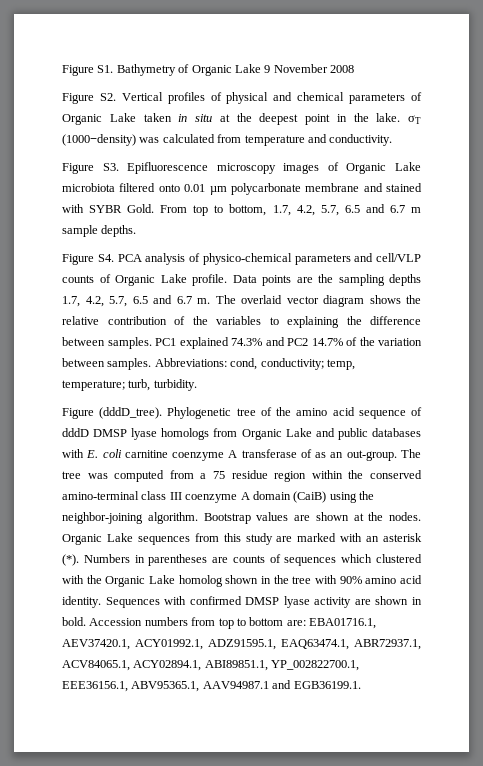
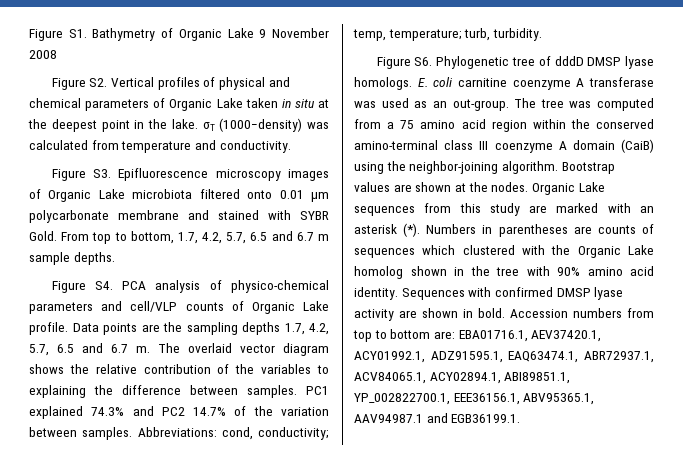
- Figure (dddD_tree). Phylogenetic tree of the amino acid sequence of dddD DMSP lyase homologs from Organic Lake and public databases with E. coli carnitine coenzyme A transferase of as an out-group.
+ Figure S6. Phylogenetic tree of dddD DMSP lyase homologs. E. coli carnitine coenzyme A transferase was used as an out-group.
- The tree was computed from a 75 residue region within the conserved amino-terminal class III coenzyme A domain (CaiB) using the neighbor-joining algorithm.
+ The tree was computed from a 75 amino acid region within the conserved amino-terminal class III coenzyme A domain (CaiB) using the neighbor-joining algorithm.

